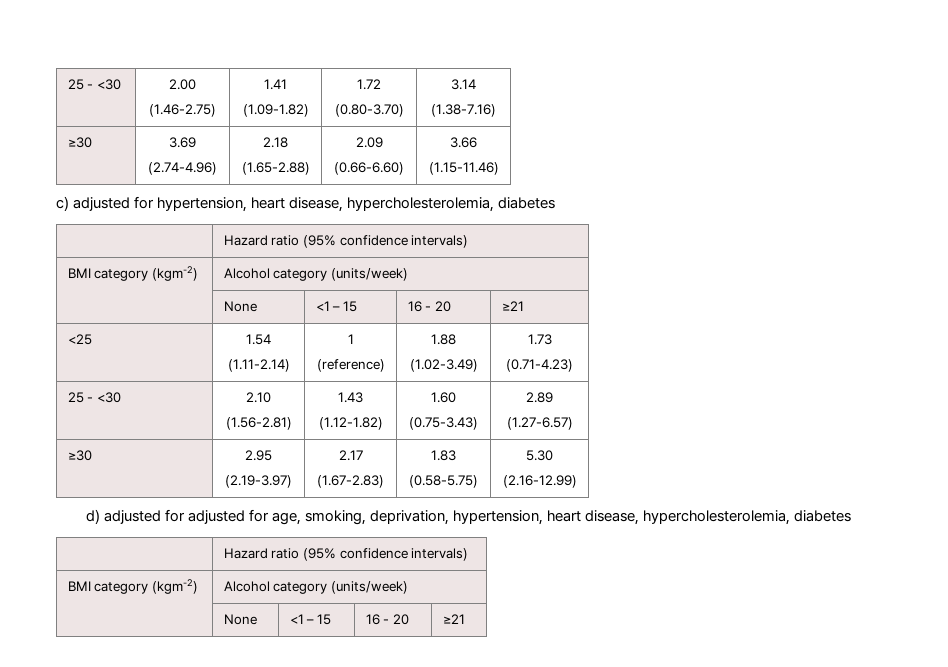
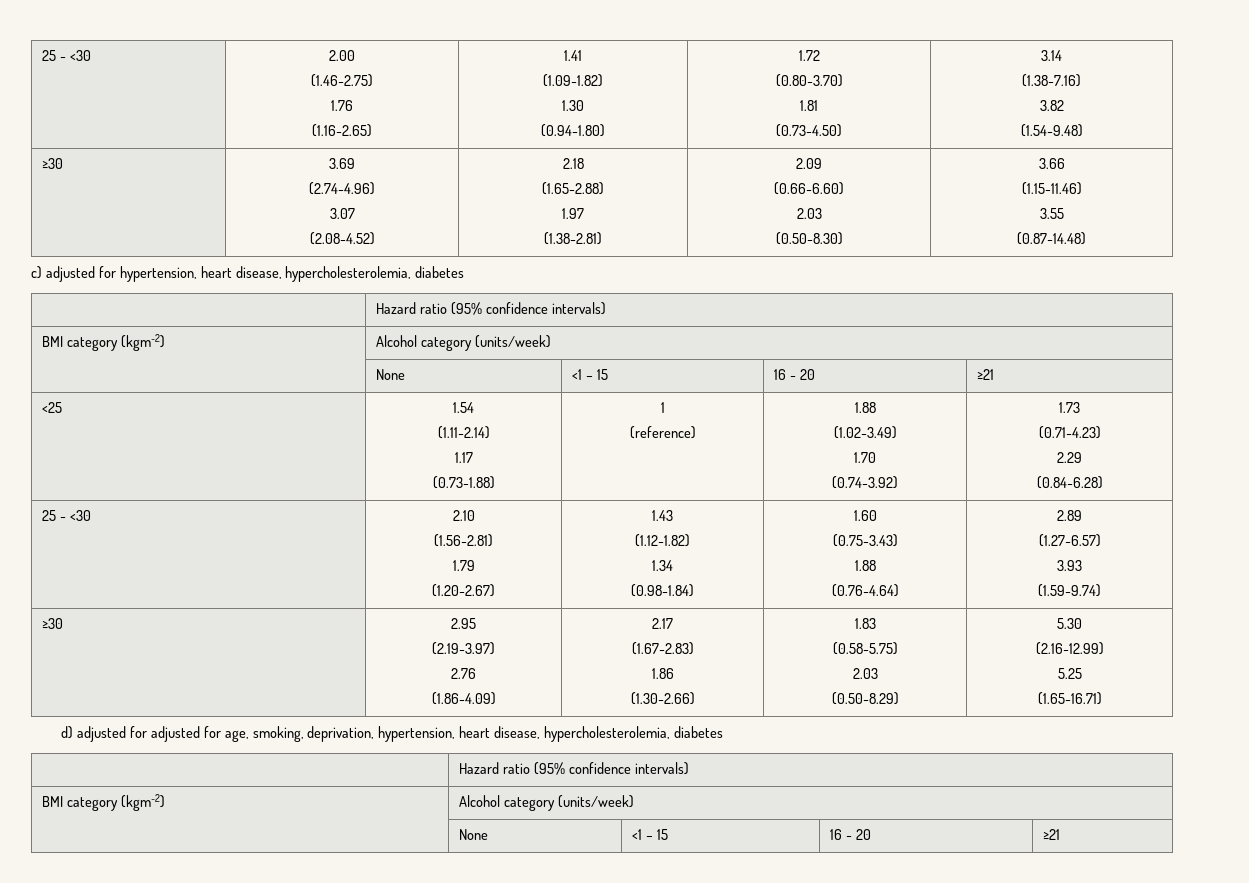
  25 - <30 | 2.00
- (1.46-2.75) | 1.41
- (1.09-1.82) | 1.72
- (0.80-3.70) | 3.14
+ (1.46-2.75)
+ 1.76
+ (1.16-2.65) | 1.41
+ (1.09-1.82)
+ 1.30
+ (0.94-1.80) | 1.72
+ (0.80-3.70)
+ 1.81
+ (0.73-4.50) | 3.14
  (1.38-7.16)
+ 3.82
+ (1.54-9.48)
  ≥30 | 3.69
- (2.74-4.96) | 2.18
- (1.65-2.88) | 2.09
- (0.66-6.60) | 3.66
+ (2.74-4.96)
+ 3.07
+ (2.08-4.52) | 2.18
+ (1.65-2.88)
+ 1.97
+ (1.38-2.81) | 2.09
+ (0.66-6.60)
+ 2.03
+ (0.50-8.30) | 3.66
  (1.15-11.46)
+ 3.55
+ (0.87-14.48)
  <25 | 1.54
- (1.11-2.14) | 1
+ (1.11-2.14)
+ 1.17
+ (0.73-1.88) | 1
  (reference) | 1.88
- (1.02-3.49) | 1.73
+ (1.02-3.49)
+ 1.70
+ (0.74-3.92) | 1.73
  (0.71-4.23)
+ 2.29
+ (0.84-6.28)
  25 - <30 | 2.10
- (1.56-2.81) | 1.43
- (1.12-1.82) | 1.60
- (0.75-3.43) | 2.89
+ (1.56-2.81)
+ 1.79
+ (1.20-2.67) | 1.43
+ (1.12-1.82)
+ 1.34
+ (0.98-1.84) | 1.60
+ (0.75-3.43)
+ 1.88
+ (0.76-4.64) | 2.89
  (1.27-6.57)
+ 3.93
+ (1.59-9.74)
  ≥30 | 2.95
- (2.19-3.97) | 2.17
- (1.67-2.83) | 1.83
- (0.58-5.75) | 5.30
+ (2.19-3.97)
+ 2.76
+ (1.86-4.09) | 2.17
+ (1.67-2.83)
+ 1.86
+ (1.30-2.66) | 1.83
+ (0.58-5.75)
+ 2.03
+ (0.50-8.29) | 5.30
  (2.16-12.99)
+ 5.25
+ (1.65-16.71)

